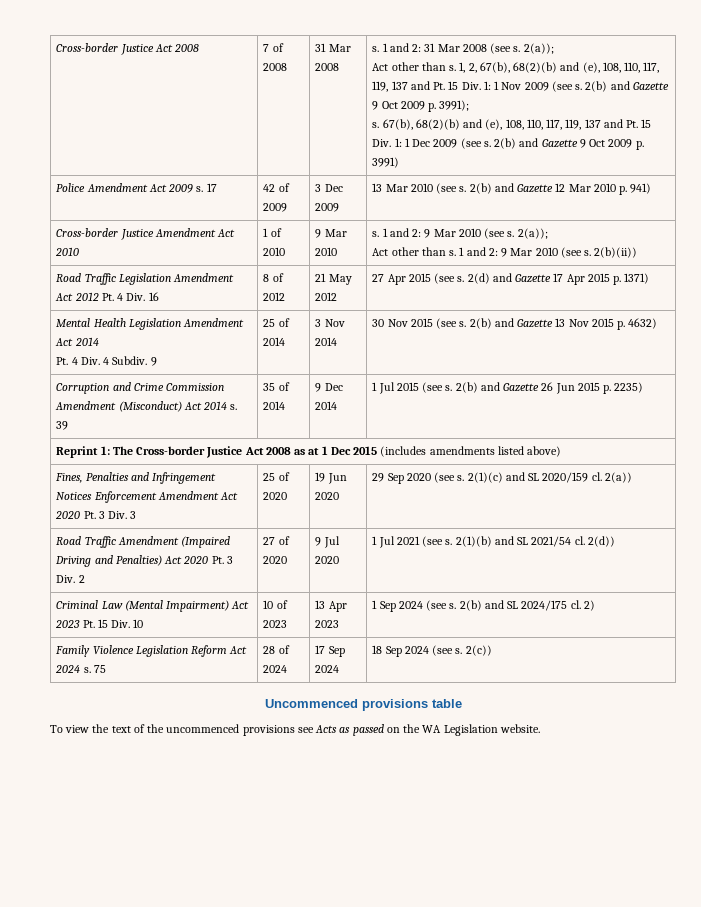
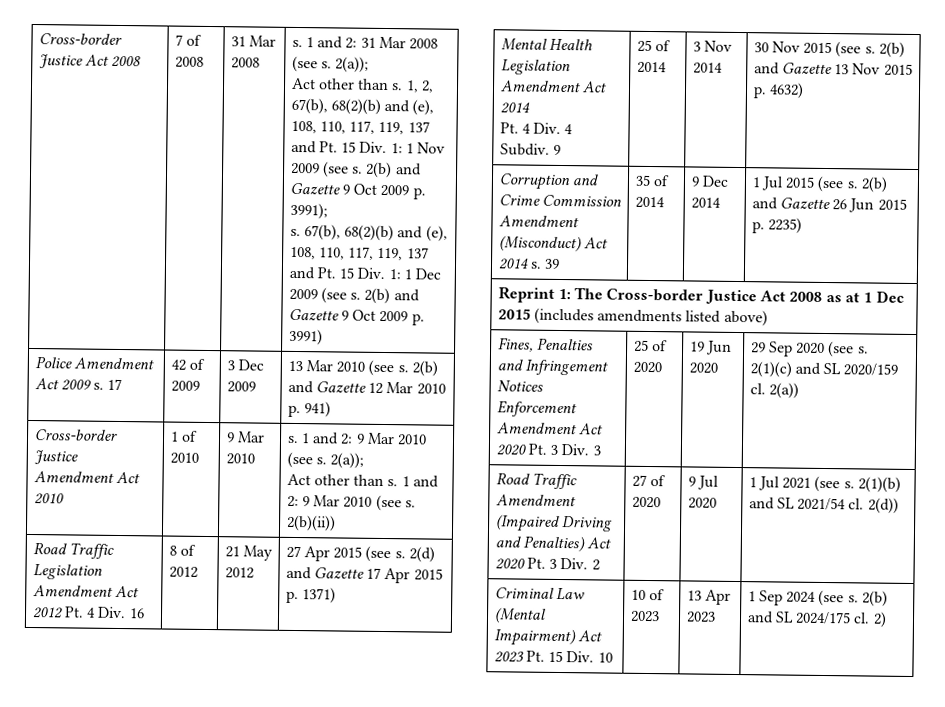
- Family Violence Legislation Reform Act 2024 s. 75 | 28 of 2024 | 17 Sep 2024 | 18 Sep 2024 (see s. 2(c))
- Uncommenced provisions table
- To view the text of the uncommenced provisions see Acts as passed on the WA Legislation website.

